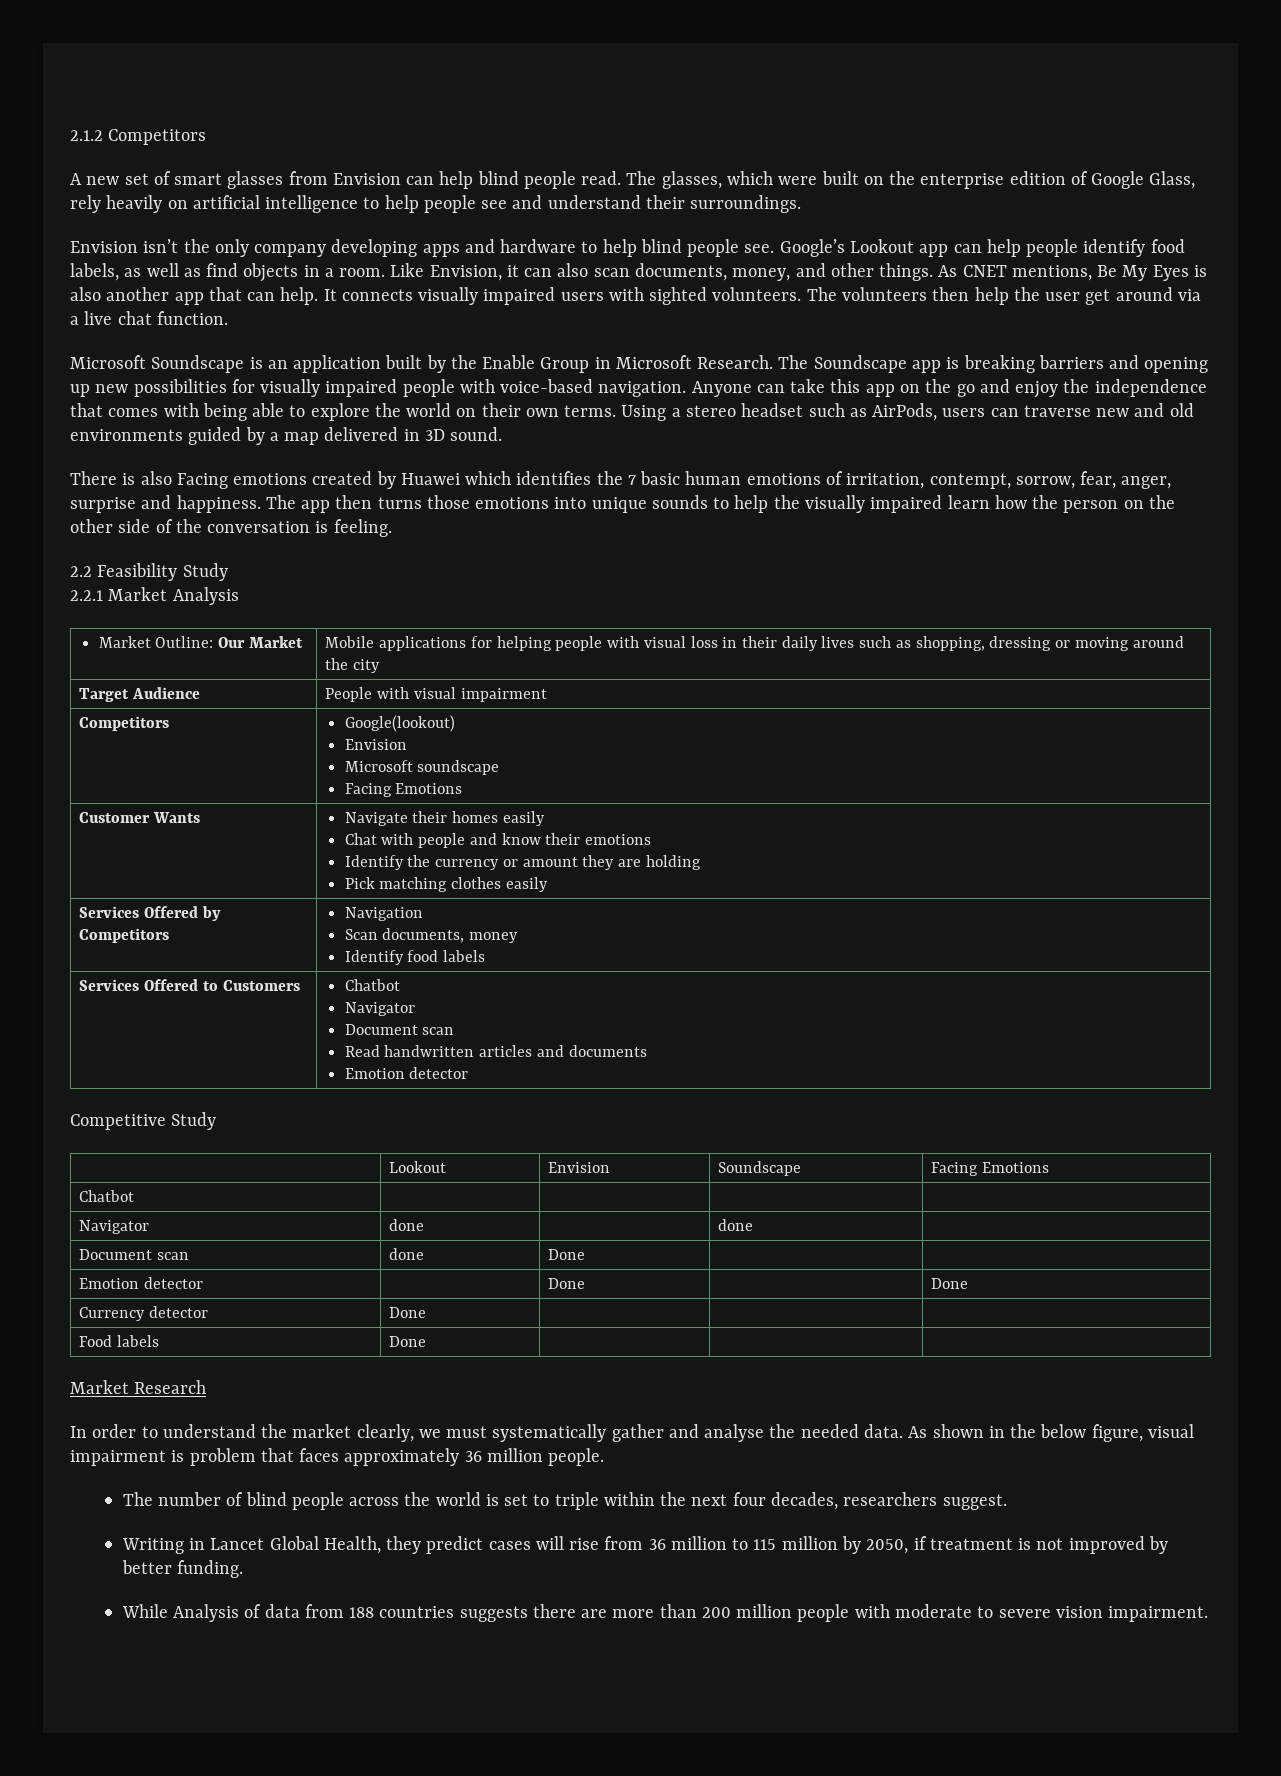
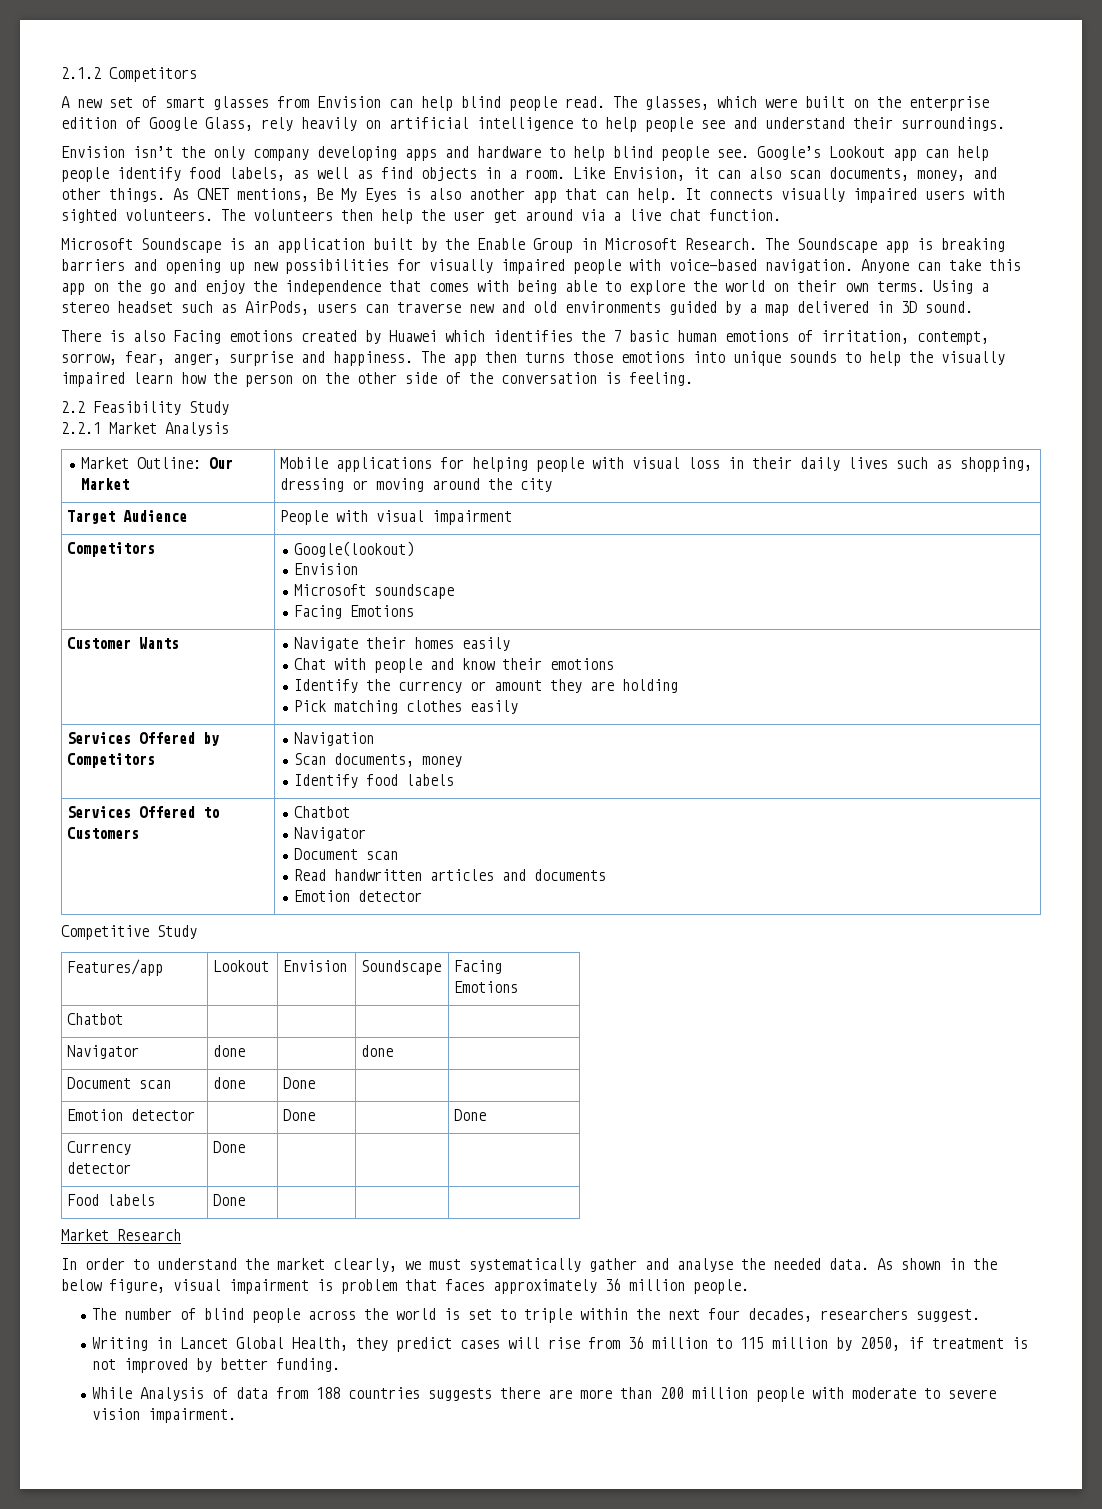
- | Lookout | Envision | Soundscape | Facing Emotions
+ Features/app | Lookout | Envision | Soundscape | Facing Emotions

